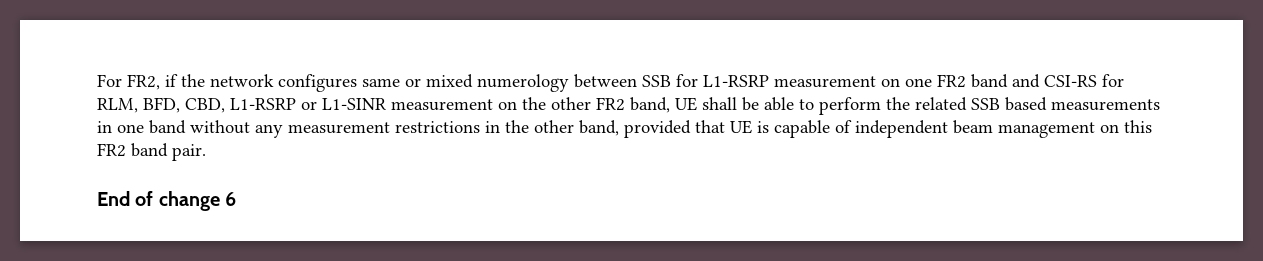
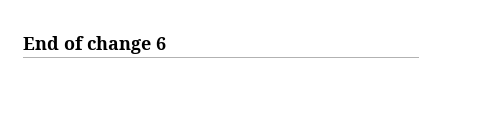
- For FR2, if the network configures same or mixed numerology between SSB for L1-RSRP measurement on one FR2 band and CSI-RS for RLM, BFD, CBD, L1-RSRP or L1-SINR measurement on the other FR2 band, UE shall be able to perform the related SSB based measurements in one band without any measurement restrictions in the other band, provided that UE is capable of independent beam management on this FR2 band pair.

